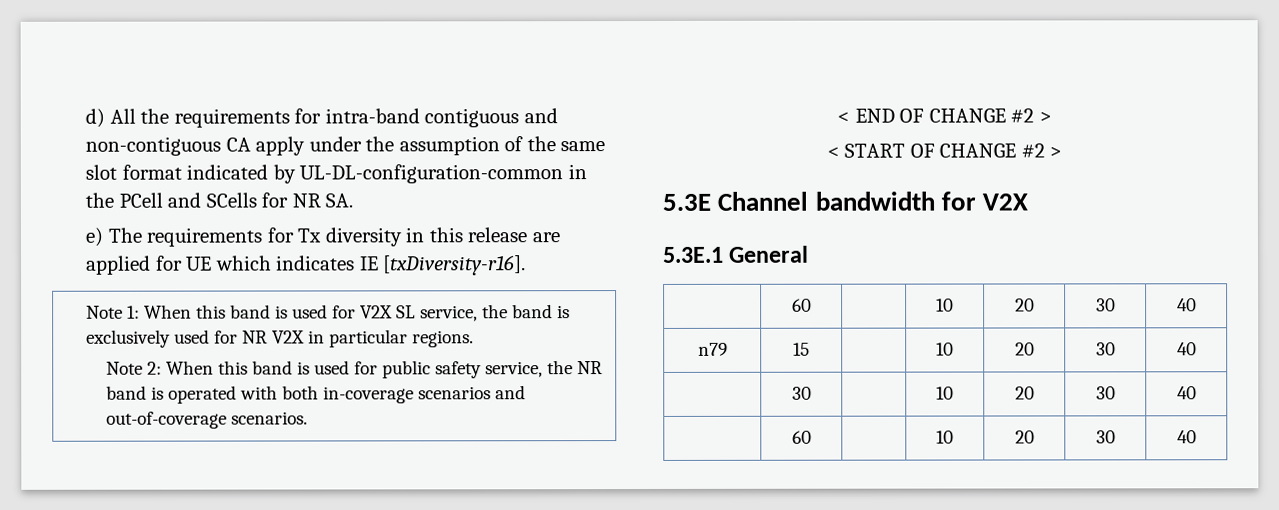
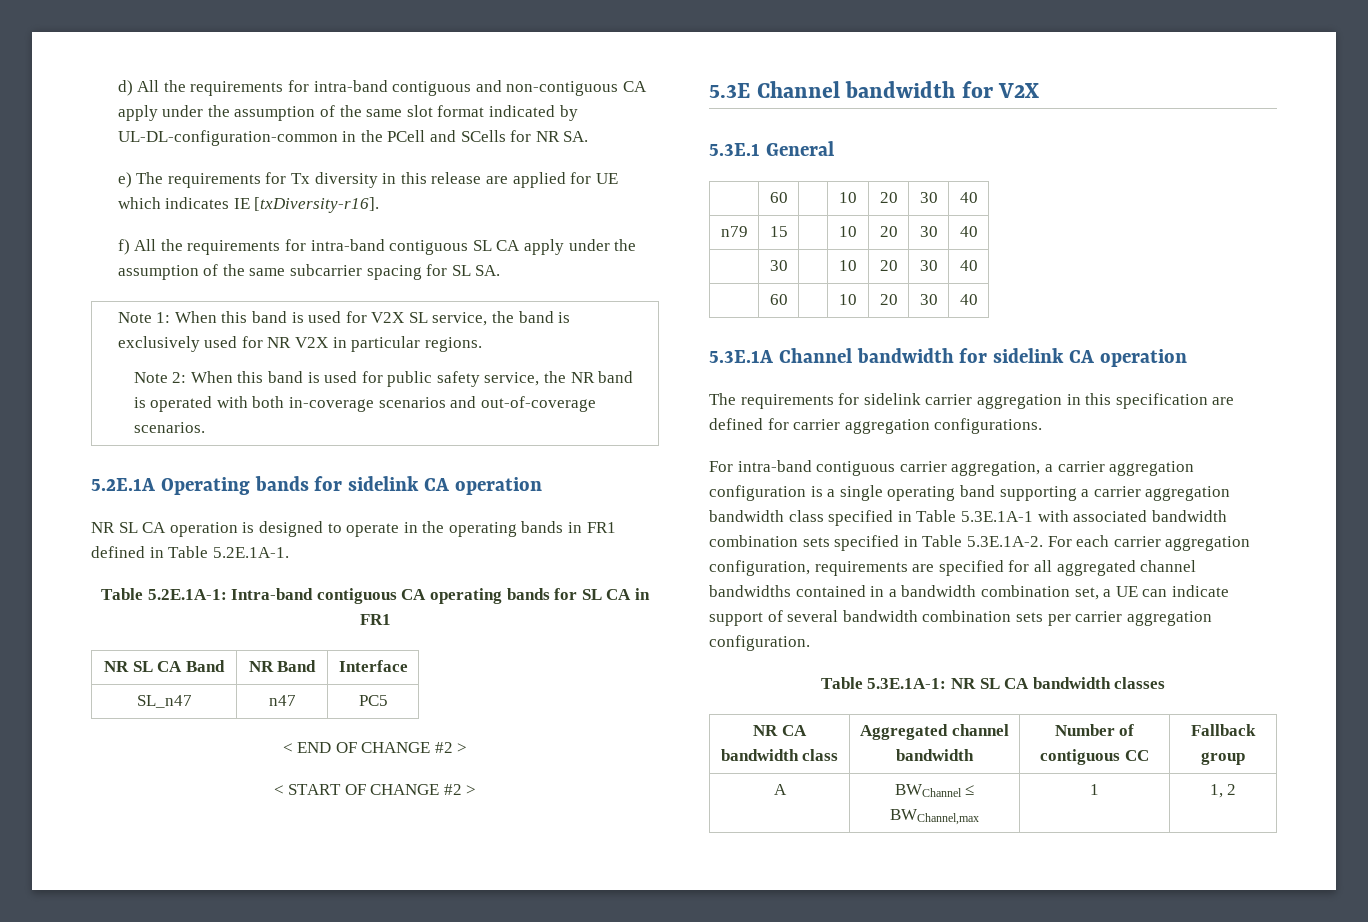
+ f) All the requirements for intra-band contiguous SL CA apply under the assumption of the same subcarrier spacing for SL SA.
+ 5.2E.1A Operating bands for sidelink CA operation
+ NR SL CA operation is designed to operate in the operating bands in FR1 defined in Table 5.2E.1A-1.
+ Table 5.2E.1A-1: Intra-band contiguous CA operating bands for SL CA in FR1
+ NR SL CA Band | NR Band | Interface
+ SL_n47 | n47 | PC5
+ 5.3E.1A Channel bandwidth for sidelink CA operation
+ The requirements for sidelink carrier aggregation in this specification are defined for carrier aggregation configurations.
+ For intra-band contiguous carrier aggregation, a carrier aggregation configuration is a single operating band supporting a carrier aggregation bandwidth class specified in Table 5.3E.1A-1 with associated bandwidth combination sets specified in Table 5.3E.1A-2. For each carrier aggregation configuration, requirements are specified for all aggregated channel bandwidths contained in a bandwidth combination set, a UE can indicate support of several bandwidth combination sets per carrier aggregation configuration.
+ Table 5.3E.1A-1: NR SL CA bandwidth classes
+ NR CA bandwidth class | Aggregated channel bandwidth | Number of contiguous CC | Fallback group
+ A | BWChannel ≤ BWChannel,max | 1 | 1, 2

